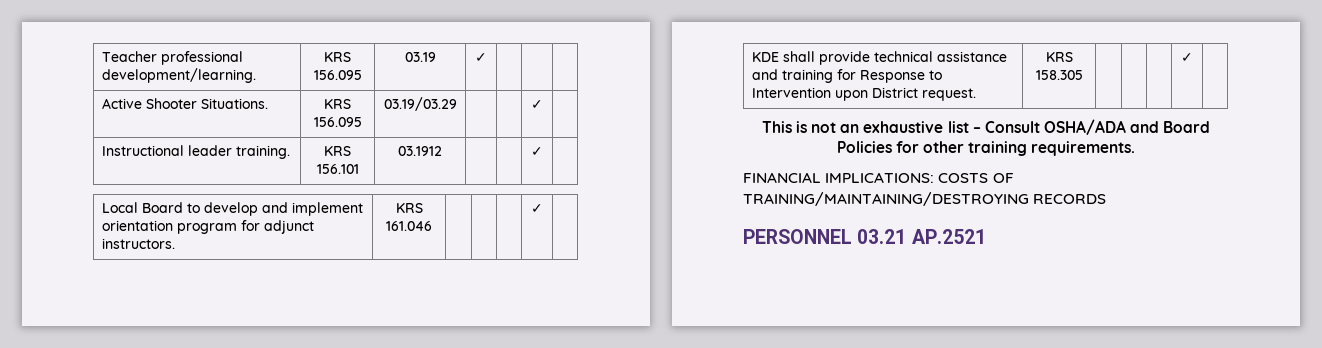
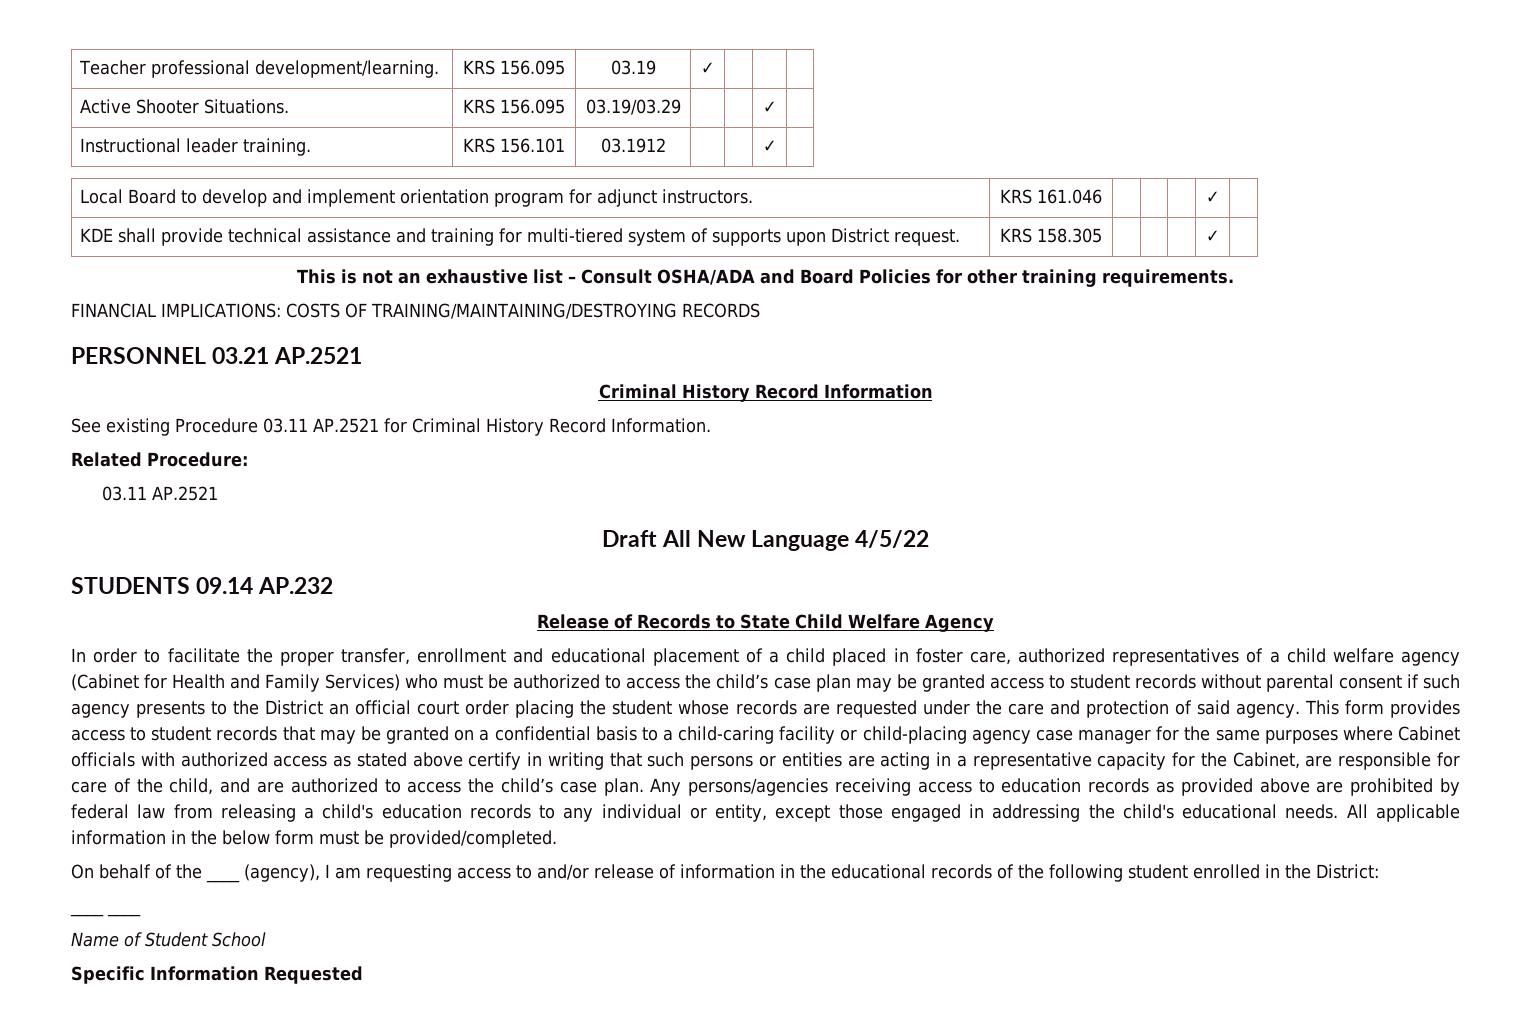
- KDE shall provide technical assistance and training for Response to Intervention upon District request. | KRS 158.305 | | | | ✓ |
+ KDE shall provide technical assistance and training for multi-tiered system of supports upon District request. | KRS 158.305 | | | | ✓ |
+ Criminal History Record Information
+ See existing Procedure 03.11 AP.2521 for Criminal History Record Information.
+ Related Procedure:
+ 03.11 AP.2521
+ Draft All New Language 4/5/22
+ STUDENTS 09.14 AP.232
+ Release of Records to State Child Welfare Agency
+ In order to facilitate the proper transfer, enrollment and educational placement of a child placed in foster care, authorized representatives of a child welfare agency (Cabinet for Health and Family Services) who must be authorized to access the child’s case plan may be granted access to student records without parental consent if such agency presents to the District an official court order placing the student whose records are requested under the care and protection of said agency. This form provides access to student records that may be granted on a confidential basis to a child-caring facility or child-placing agency case manager for the same purposes where Cabinet officials with authorized access as stated above certify in writing that such persons or entities are acting in a representative capacity for the Cabinet, are responsible for care of the child, and are authorized to access the child’s case plan. Any persons/agencies receiving access to education records as provided above are prohibited by federal law from releasing a child's education records to any individual or entity, except those engaged in addressing the child's educational needs. All applicable information in the below form must be provided/completed.
+ On behalf of the ____ (agency), I am requesting access to and/or release of information in the educational records of the following student enrolled in the District:
+ ____ ____
+ Name of Student School
+ Specific Information Requested

